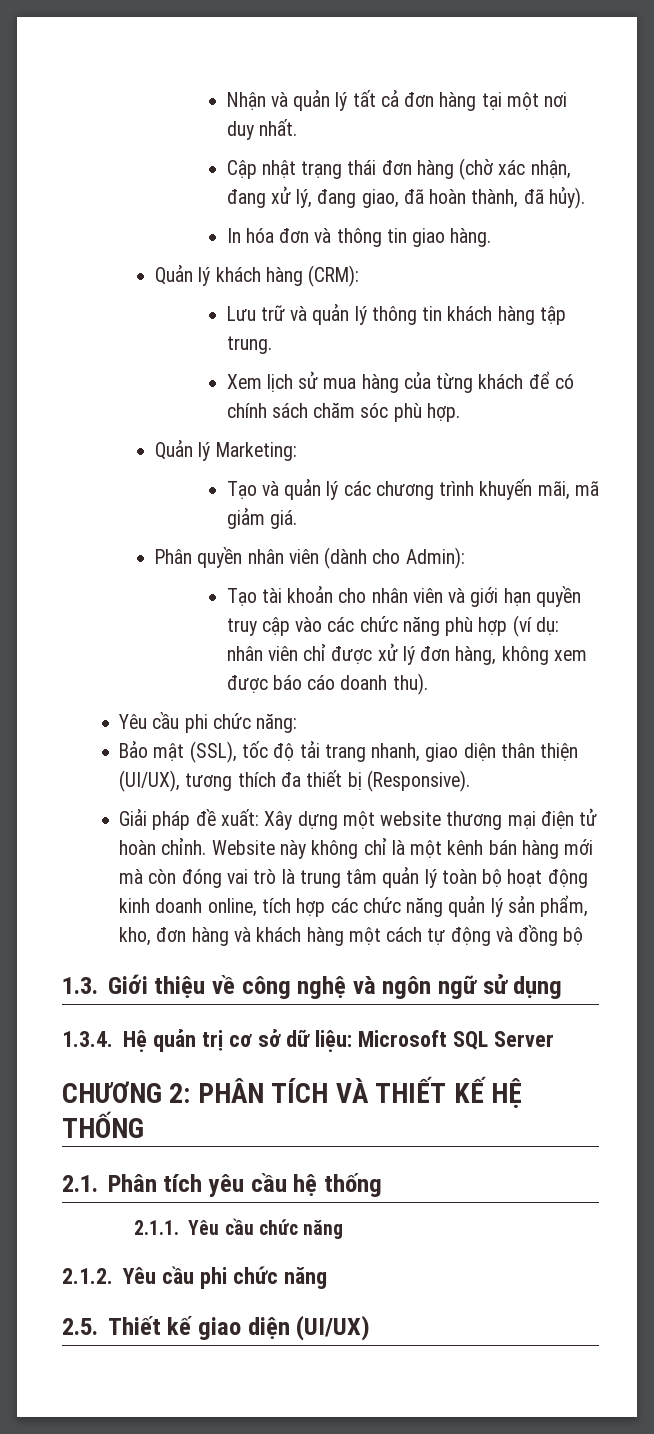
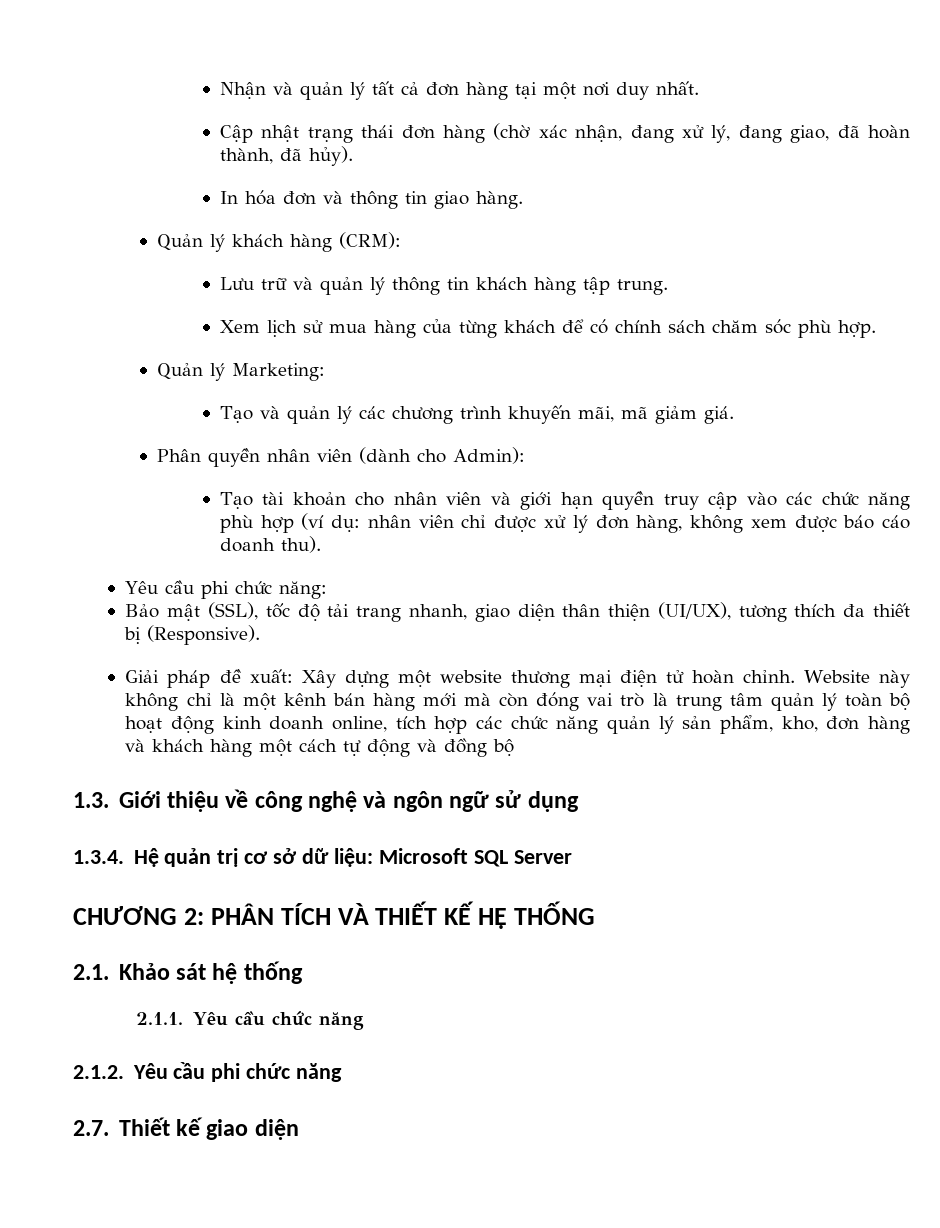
- 2.1. Phân tích yêu cầu hệ thống
+ 2.1. Khảo sát hệ thống
- 2.5. Thiết kế giao diện (UI/UX)
+ 2.7. Thiết kế giao diện

